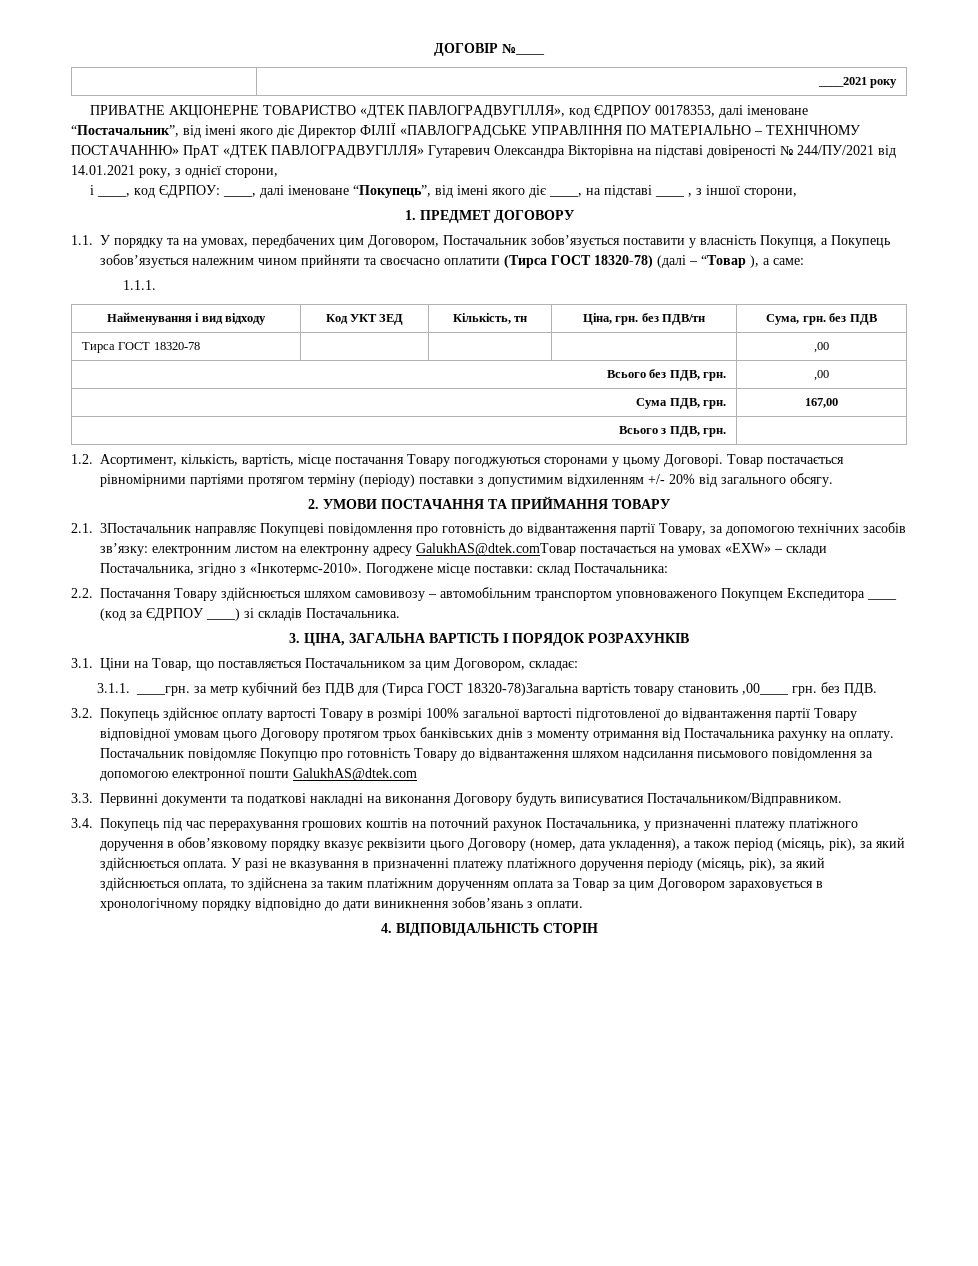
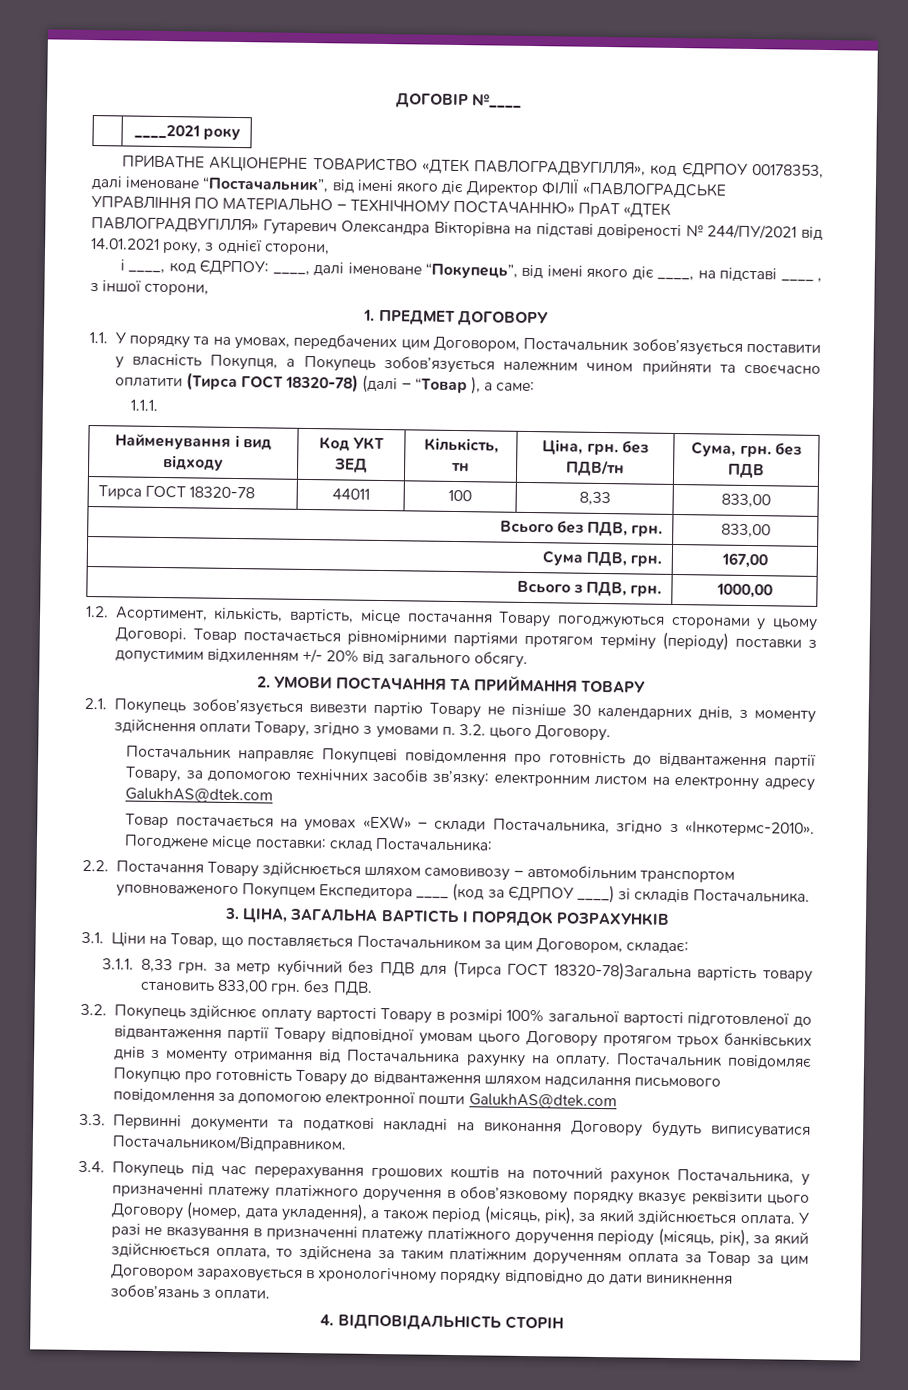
- Тирса ГОСТ 18320-78 | | | | ,00
+ Тирса ГОСТ 18320-78 | 44011 | 100 | 8,33 | 833,00
- Всього без ПДВ, грн. | ,00
+ Всього без ПДВ, грн. | 833,00
- Всього з ПДВ, грн. |
+ Всього з ПДВ, грн. | 1000,00
- 2.1. 3Постачальник направляє Покупцеві повідомлення про готовність до відвантаження партії Товару, за допомогою технічних засобів зв’язку: електронним листом на електронну адресу GalukhAS@dtek.comТовар постачається на умовах «ЕХW» – склади Постачальника, згідно з «Інкотермс-2010».
+ 2.1. Покупець зобов’язується вивезти партію Товару не пізніше 30 календарних днів, з моменту здійснення оплати Товару, згідно з умовами п. 3.2. цього Договору.
+ Постачальник направляє Покупцеві повідомлення про готовність до відвантаження партії Товару, за допомогою технічних засобів зв’язку: електронним листом на електронну адресу GalukhAS@dtek.com
+ Товар постачається на умовах «ЕХW» – склади Постачальника, згідно з «Інкотермс-2010».
- 3.1.1. ____грн. за метр кубічний без ПДВ для (Тирса ГОСТ 18320-78)Загальна вартість товару становить ,00____ грн. без ПДВ.
+ 3.1.1. 8,33 грн. за метр кубічний без ПДВ для (Тирса ГОСТ 18320-78)Загальна вартість товару становить 833,00 грн. без ПДВ.

